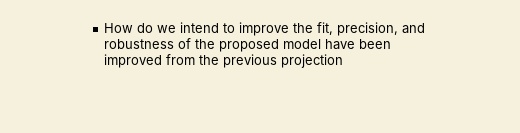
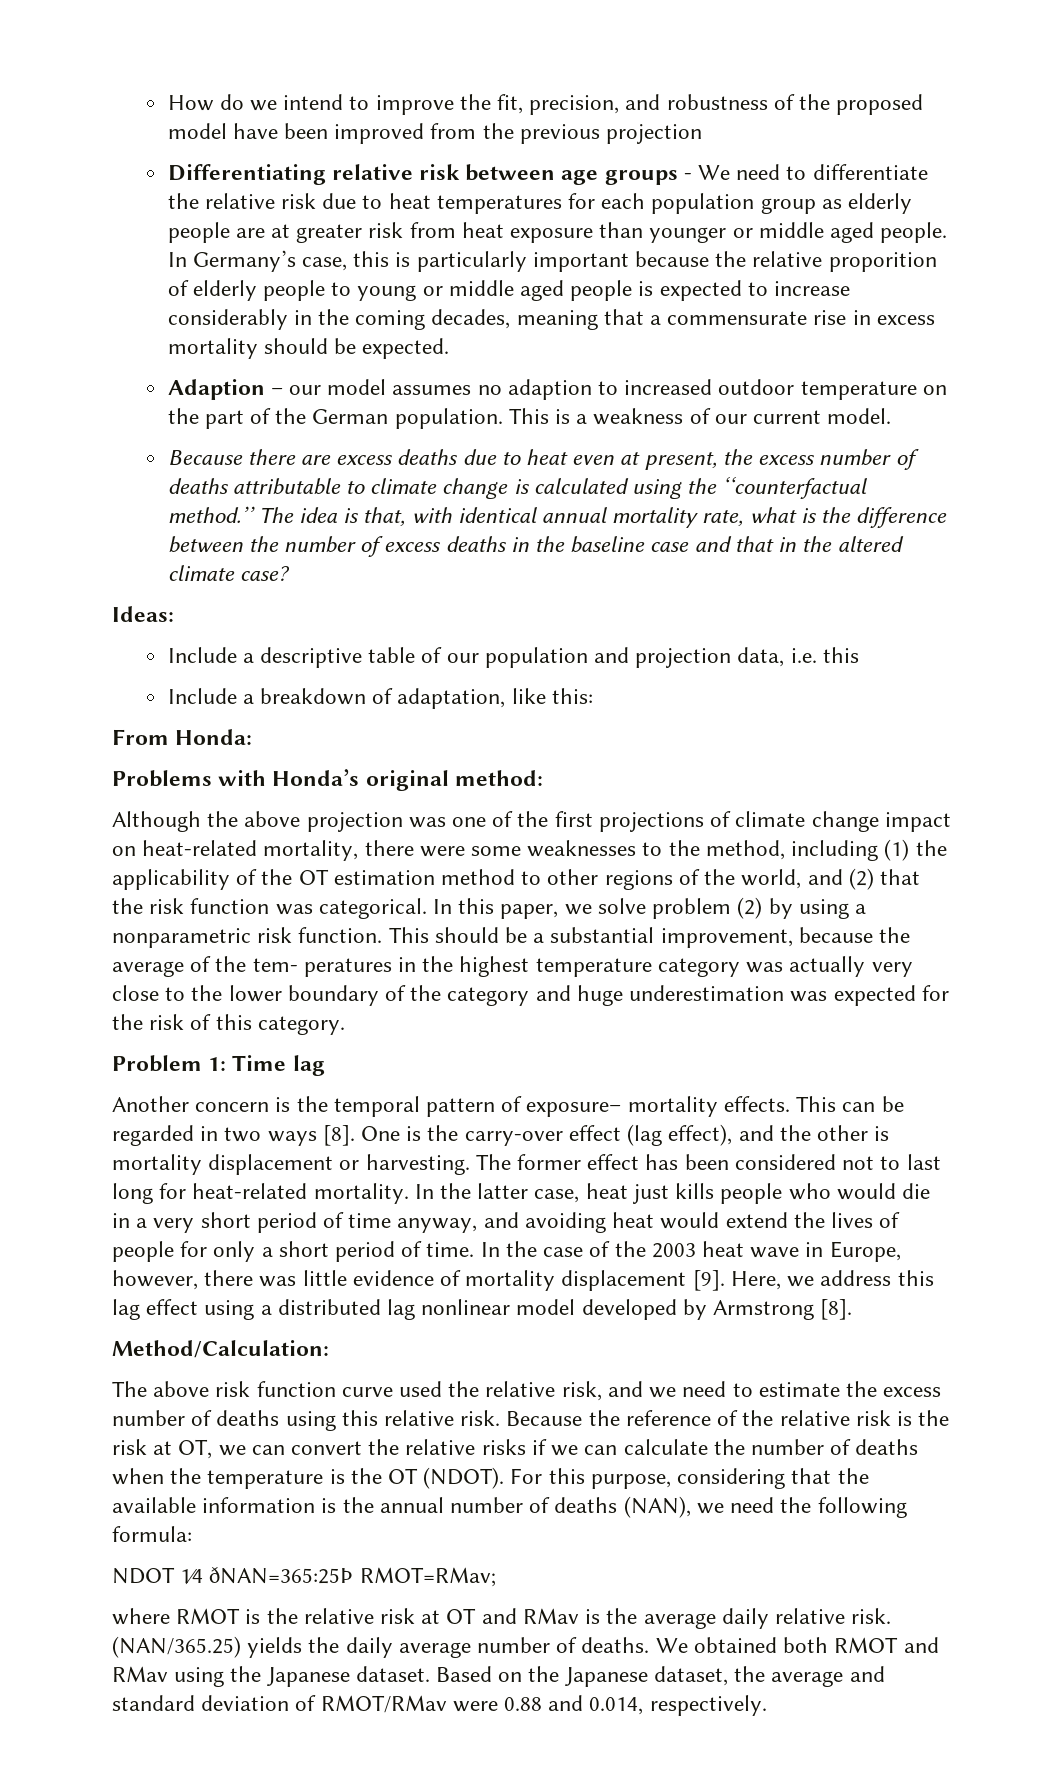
+ Differentiating relative risk between age groups - We need to differentiate the relative risk due to heat temperatures for each population group as elderly people are at greater risk from heat exposure than younger or middle aged people. In Germany’s case, this is particularly important because the relative proporition of elderly people to young or middle aged people is expected to increase considerably in the coming decades, meaning that a commensurate rise in excess mortality should be expected.
+ Adaption – our model assumes no adaption to increased outdoor temperature on the part of the German population. This is a weakness of our current model.
+ Because there are excess deaths due to heat even at present, the excess number of deaths attributable to climate change is calculated using the ‘‘counterfactual method.’’ The idea is that, with identical annual mortality rate, what is the difference between the number of excess deaths in the baseline case and that in the altered climate case?
+ Ideas:
+ Include a descriptive table of our population and projection data, i.e. this
+ Include a breakdown of adaptation, like this:
+ From Honda:
+ Problems with Honda’s original method:
+ Although the above projection was one of the first projections of climate change impact on heat-related mortality, there were some weaknesses to the method, including (1) the applicability of the OT estimation method to other regions of the world, and (2) that the risk function was categorical. In this paper, we solve problem (2) by using a nonparametric risk function. This should be a substantial improvement, because the average of the tem- peratures in the highest temperature category was actually very close to the lower boundary of the category and huge underestimation was expected for the risk of this category.
+ Problem 1: Time lag
+ Another concern is the temporal pattern of exposure– mortality effects. This can be regarded in two ways [8]. One is the carry-over effect (lag effect), and the other is mortality displacement or harvesting. The former effect has been considered not to last long for heat-related mortality. In the latter case, heat just kills people who would die in a very short period of time anyway, and avoiding heat would extend the lives of people for only a short period of time. In the case of the 2003 heat wave in Europe, however, there was little evidence of mortality displacement [9]. Here, we address this lag effect using a distributed lag nonlinear model developed by Armstrong [8].
+ Method/Calculation:
+ The above risk function curve used the relative risk, and we need to estimate the excess number of deaths using this relative risk. Because the reference of the relative risk is the risk at OT, we can convert the relative risks if we can calculate the number of deaths when the temperature is the OT (NDOT). For this purpose, considering that the available information is the annual number of deaths (NAN), we need the following formula:
+ NDOT 1⁄4 ðNAN=365:25Þ RMOT=RMav;
+ where RMOT is the relative risk at OT and RMav is the average daily relative risk. (NAN/365.25) yields the daily average number of deaths. We obtained both RMOT and RMav using the Japanese dataset. Based on the Japanese dataset, the average and standard deviation of RMOT/RMav were 0.88 and 0.014, respectively.

